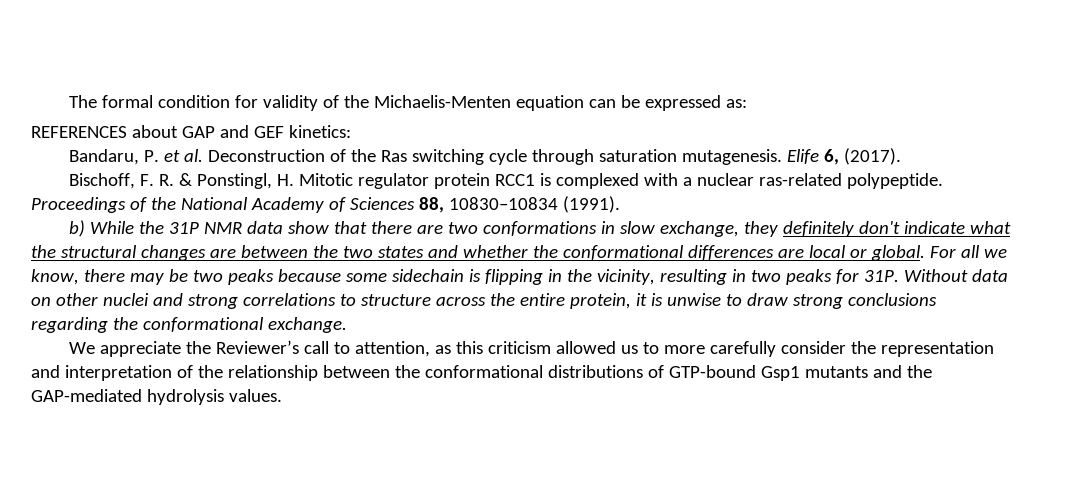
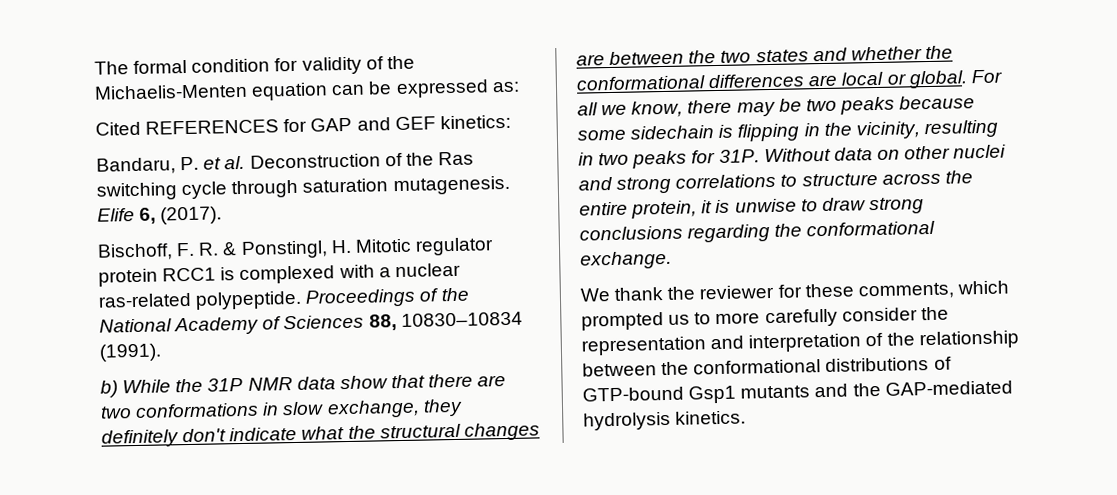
- REFERENCES about GAP and GEF kinetics:
+ Cited REFERENCES for GAP and GEF kinetics:
- We appreciate the Reviewer’s call to attention, as this criticism allowed us to more carefully consider the representation and interpretation of the relationship between the conformational distributions of GTP-bound Gsp1 mutants and the GAP-mediated hydrolysis values.
+ We thank the reviewer for these comments, which prompted us to more carefully consider the representation and interpretation of the relationship between the conformational distributions of GTP-bound Gsp1 mutants and the GAP-mediated hydrolysis kinetics.

